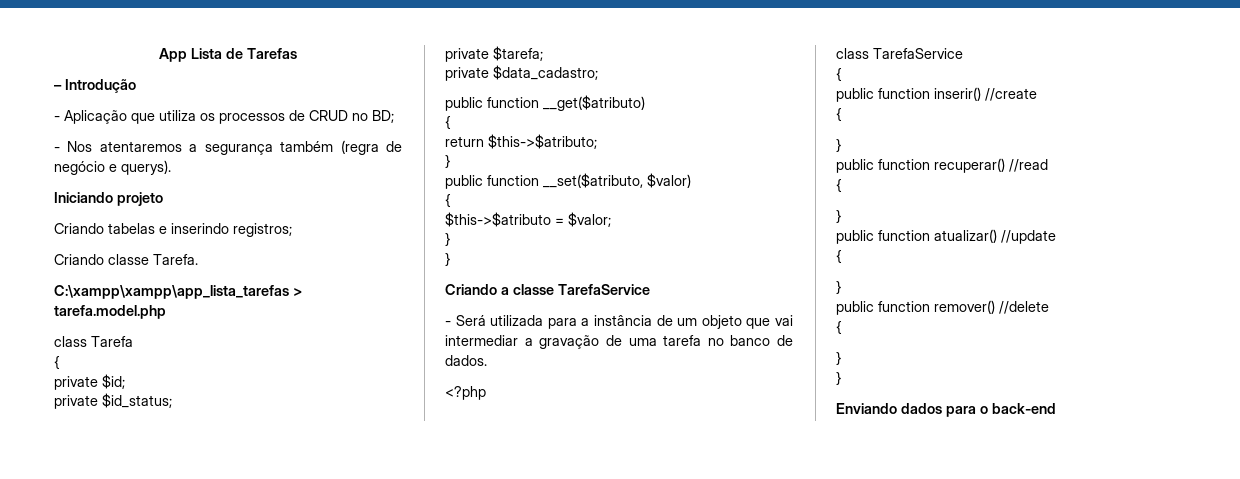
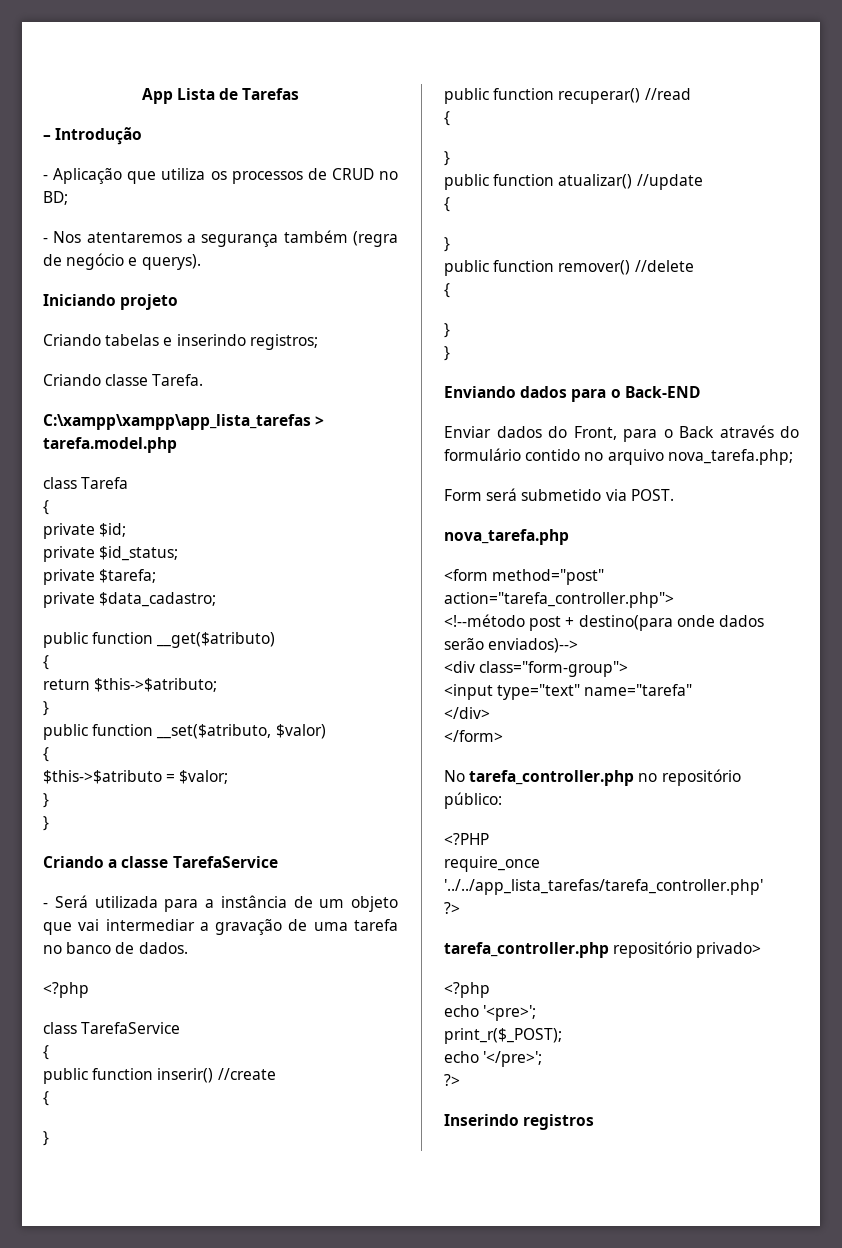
- Enviando dados para o back-end
+ Enviando dados para o Back-END
+ Enviar dados do Front, para o Back através do formulário contido no arquivo nova_tarefa.php;
+ Form será submetido via POST.
+ nova_tarefa.php
+ <form method="post" action="tarefa_controller.php">
+ <!--método post + destino(para onde dados serão enviados)-->
+ <div class="form-group">
+ <input type="text" name="tarefa"
+ </div>
+ </form>
+ No tarefa_controller.php no repositório público:
+ <?PHP
+ require_once '../../app_lista_tarefas/tarefa_controller.php'
+ ?>
+ tarefa_controller.php repositório privado>
+ <?php
+ echo '<pre>';
+ print_r($_POST);
+ echo '</pre>';
+ ?>
+ Inserindo registros

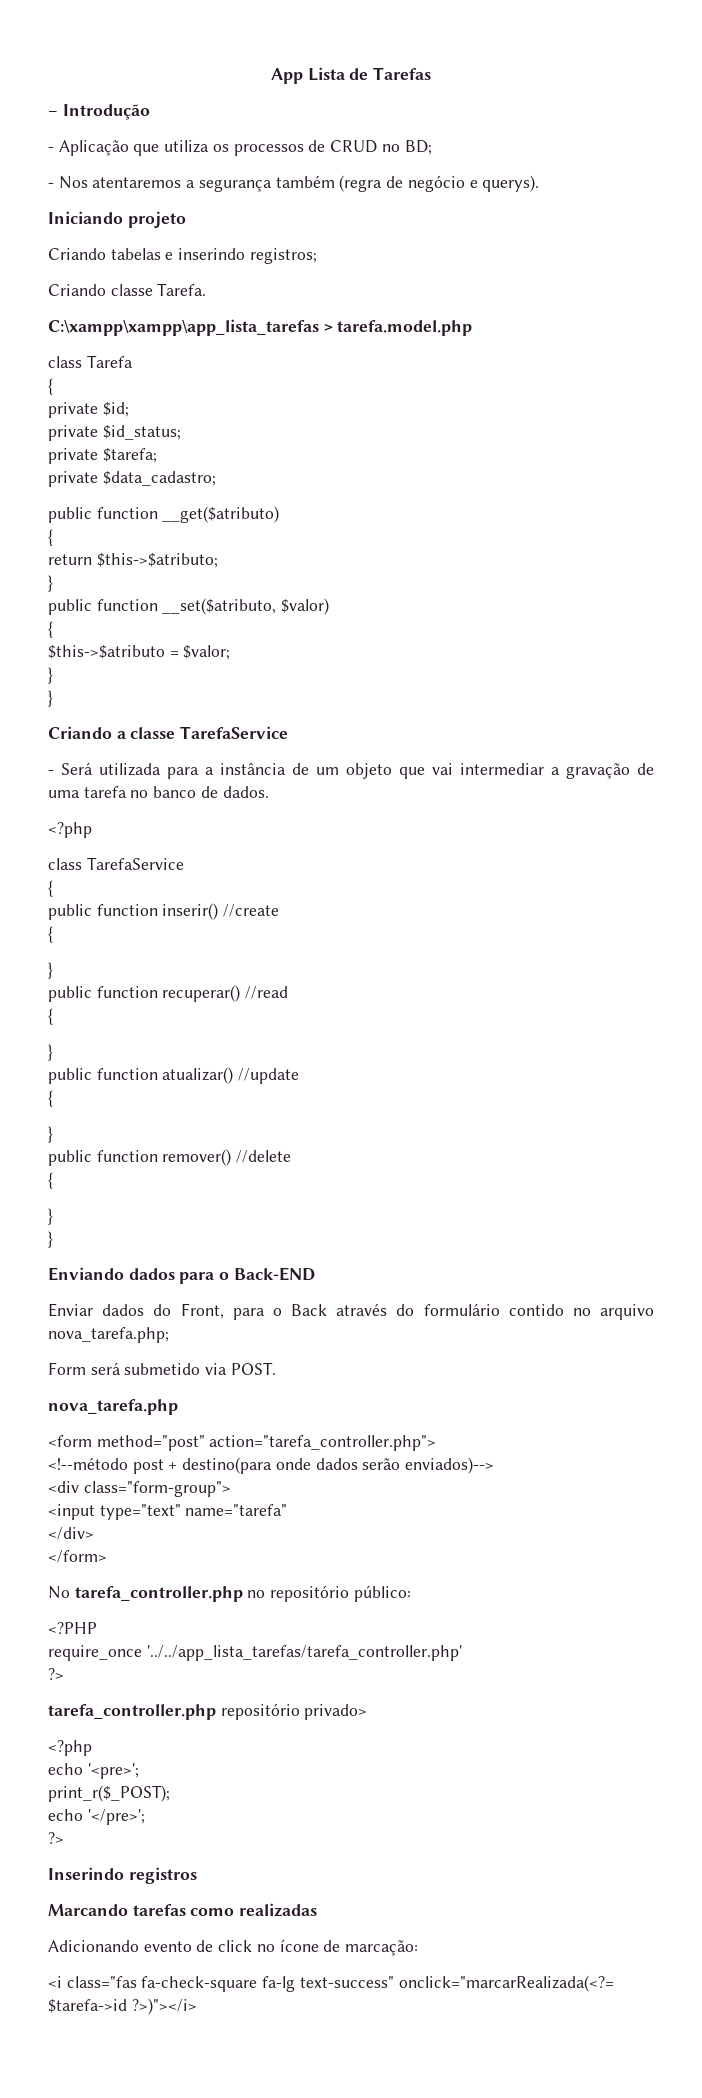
+ Marcando tarefas como realizadas
+ Adicionando evento de click no ícone de marcação:
+ <i class="fas fa-check-square fa-lg text-success" onclick="marcarRealizada(<?= $tarefa->id ?>)"></i>

